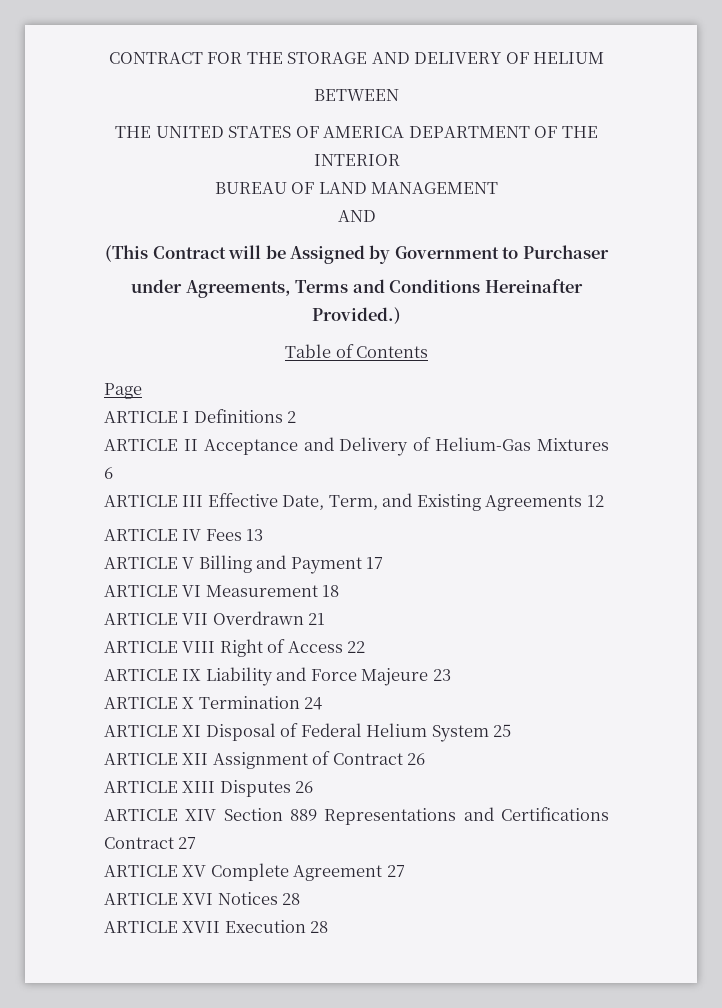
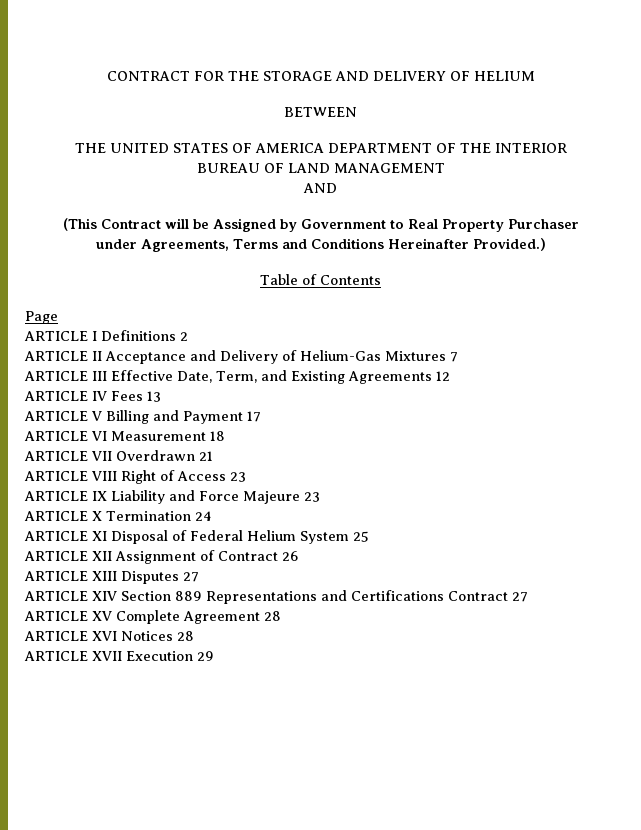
- (This Contract will be Assigned by Government to Purchaser
+ (This Contract will be Assigned by Government to Real Property Purchaser
- ARTICLE II Acceptance and Delivery of Helium-Gas Mixtures 6
+ ARTICLE II Acceptance and Delivery of Helium-Gas Mixtures 7
- ARTICLE VIII Right of Access 22
+ ARTICLE VIII Right of Access 23
- ARTICLE XIII Disputes 26
+ ARTICLE XIII Disputes 27
- ARTICLE XV Complete Agreement 27
+ ARTICLE XV Complete Agreement 28
- ARTICLE XVII Execution 28
+ ARTICLE XVII Execution 29

